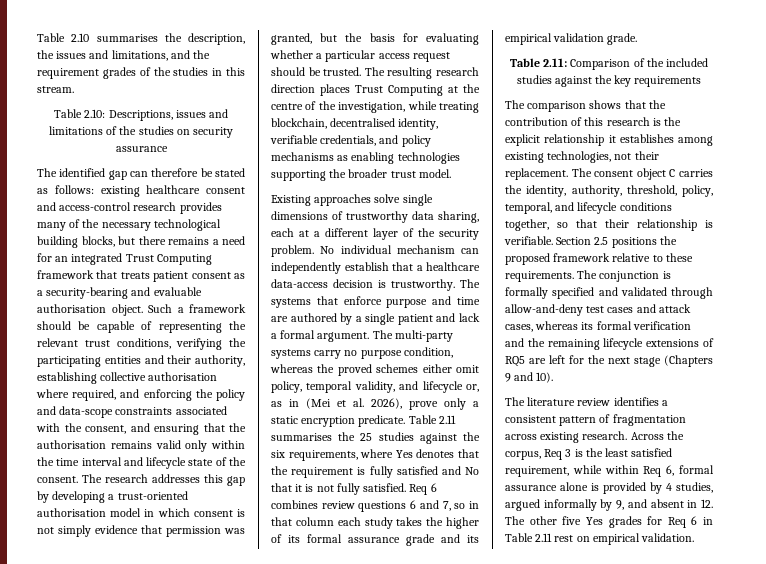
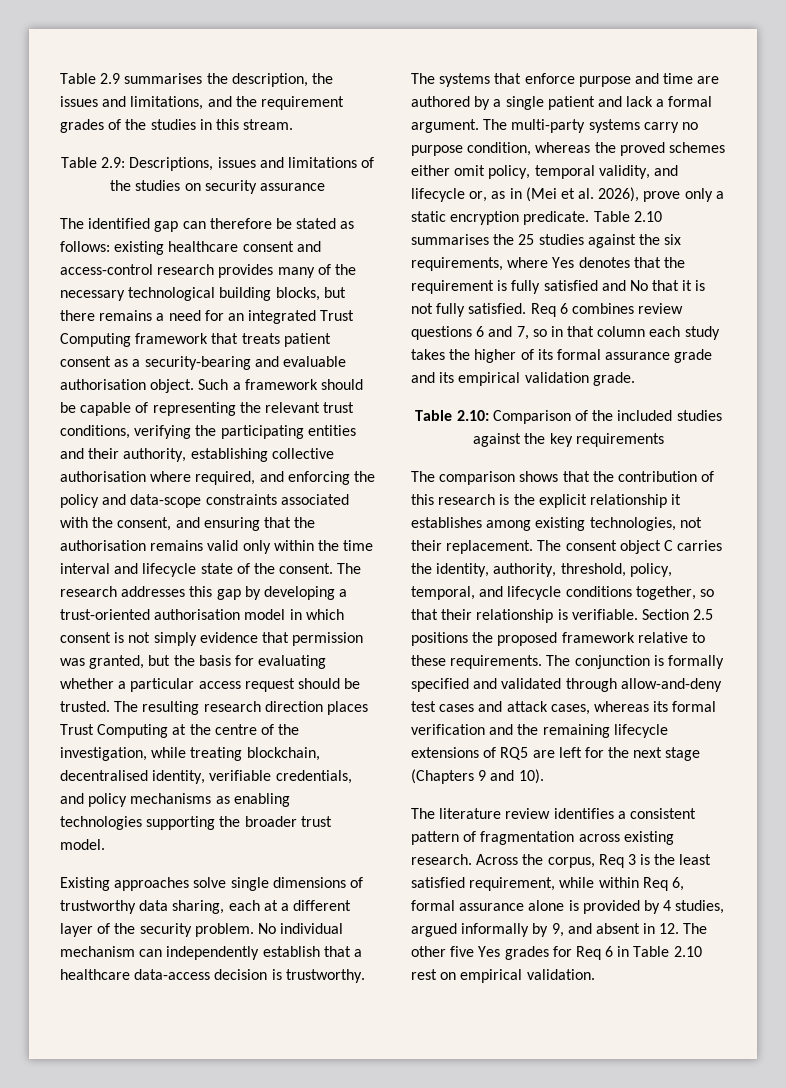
- Table 2.10 summarises the description, the issues and limitations, and the requirement grades of the studies in this stream.
+ Table 2.9 summarises the description, the issues and limitations, and the requirement grades of the studies in this stream.
- Table 2.10: Descriptions, issues and limitations of the studies on security assurance
+ Table 2.9: Descriptions, issues and limitations of the studies on security assurance
- Table 2.11 summarises the 25 studies against the six requirements, where Yes denotes that the requirement is fully satisfied and No that it is not fully satisfied.
+ Table 2.10 summarises the 25 studies against the six requirements, where Yes denotes that the requirement is fully satisfied and No that it is not fully satisfied.
- Table 2.11: Comparison of the included studies against the key requirements
+ Table 2.10: Comparison of the included studies against the key requirements
- Across the corpus, Req 3 is the least satisfied requirement, while within Req 6, formal assurance alone is provided by 4 studies, argued informally by 9, and absent in 12. The other five Yes grades for Req 6 in Table 2.11 rest on empirical validation.
+ Across the corpus, Req 3 is the least satisfied requirement, while within Req 6, formal assurance alone is provided by 4 studies, argued informally by 9, and absent in 12. The other five Yes grades for Req 6 in Table 2.10 rest on empirical validation.

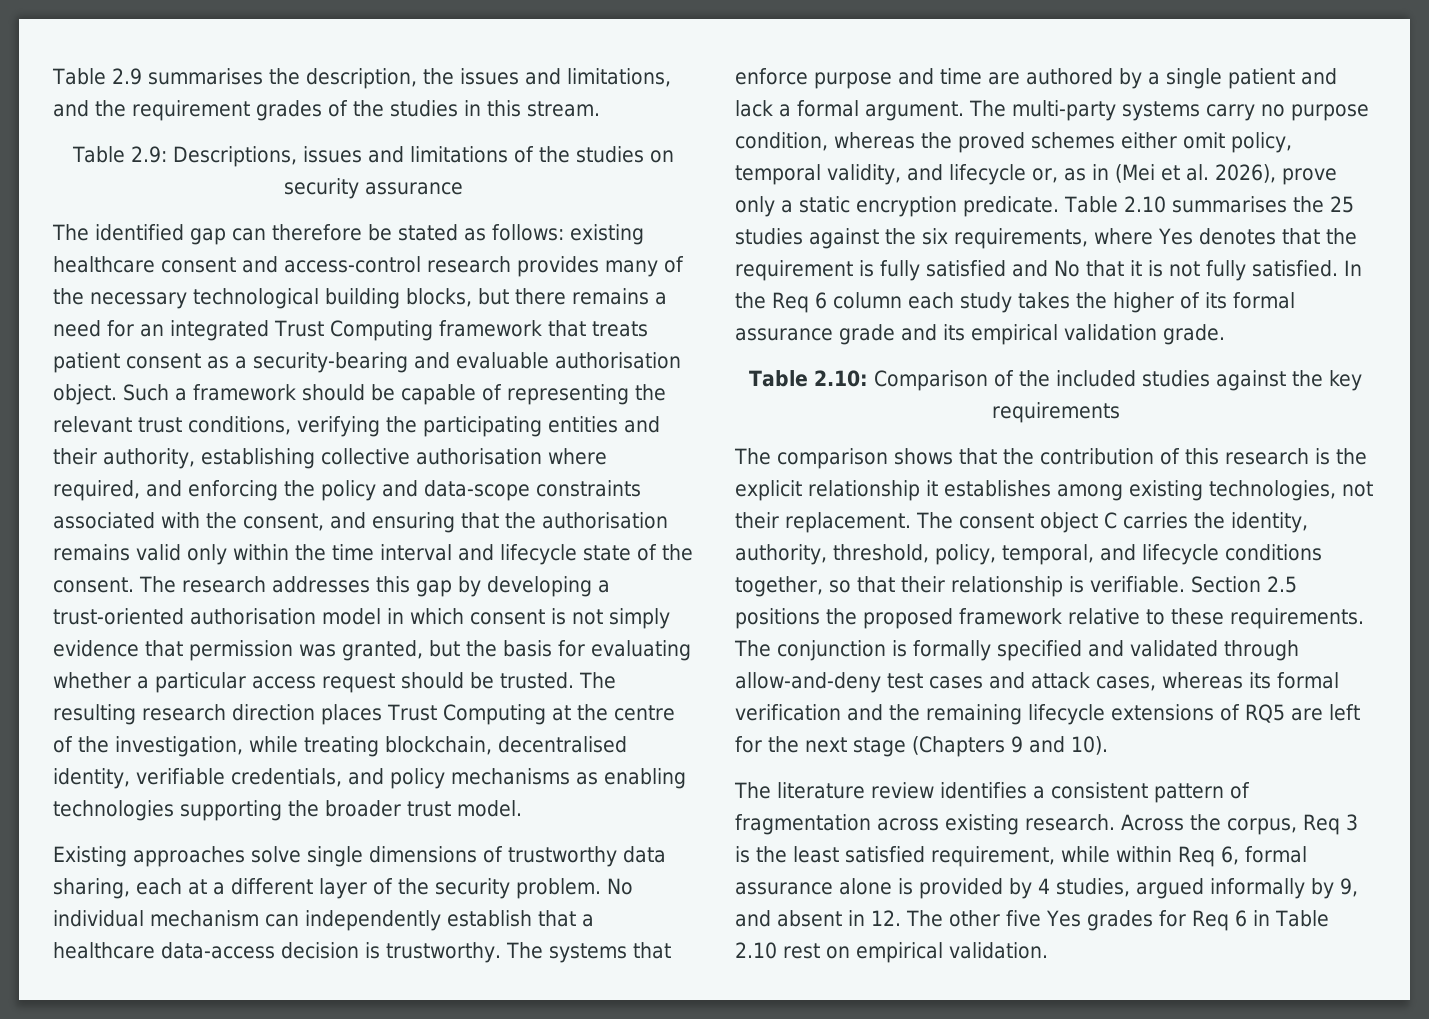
- Req 6 combines review questions 6 and 7, so in that column each study takes the higher of its formal assurance grade and its empirical validation grade.
+ In the Req 6 column each study takes the higher of its formal assurance grade and its empirical validation grade.

